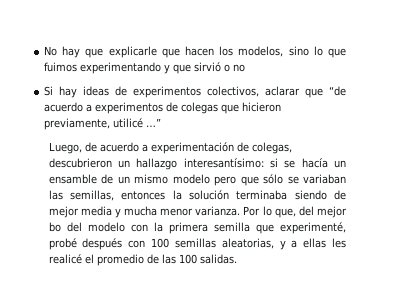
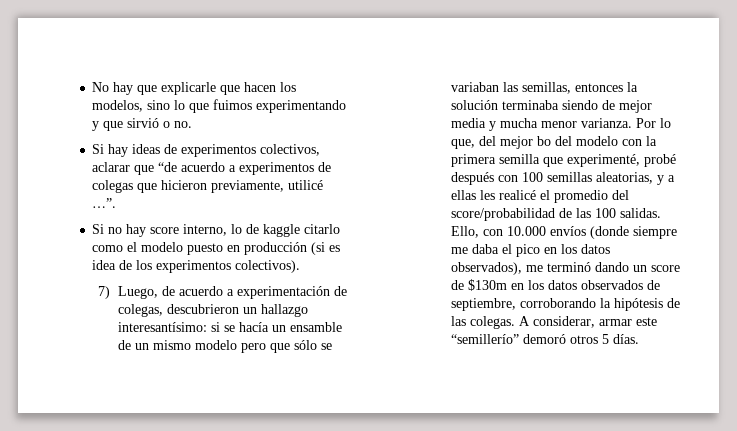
- No hay que explicarle que hacen los modelos, sino lo que fuimos experimentando y que sirvió o no
+ No hay que explicarle que hacen los modelos, sino lo que fuimos experimentando y que sirvió o no.
- Si hay ideas de experimentos colectivos, aclarar que “de acuerdo a experimentos de colegas que hicieron previamente, utilicé …”
- Luego, de acuerdo a experimentación de colegas, descubrieron un hallazgo interesantísimo: si se hacía un ensamble de un mismo modelo pero que sólo se variaban las semillas, entonces la solución terminaba siendo de mejor media y mucha menor varianza.
+ Si hay ideas de experimentos colectivos, aclarar que “de acuerdo a experimentos de colegas que hicieron previamente, utilicé …”.
+ Si no hay score interno, lo de kaggle citarlo como el modelo puesto en producción (si es idea de los experimentos colectivos).
+ 7) Luego, de acuerdo a experimentación de colegas, descubrieron un hallazgo interesantísimo: si se hacía un ensamble de un mismo modelo pero que sólo se variaban las semillas, entonces la solución terminaba siendo de mejor media y mucha menor varianza.
- Por lo que, del mejor bo del modelo con la primera semilla que experimenté, probé después con 100 semillas aleatorias, y a ellas les realicé el promedio de las 100 salidas.
+ Por lo que, del mejor bo del modelo con la primera semilla que experimenté, probé después con 100 semillas aleatorias, y a ellas les realicé el promedio del score/probabilidad de las 100 salidas.
+ Ello, con 10.000 envíos (donde siempre me daba el pico en los datos observados), me terminó dando un score de $130m en los datos observados de septiembre, corroborando la hipótesis de las colegas. A considerar, armar este “semillerío” demoró otros 5 días.

